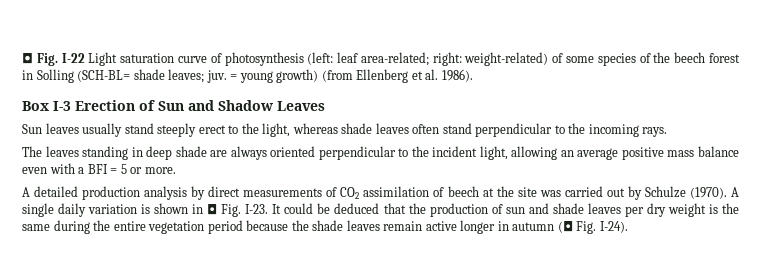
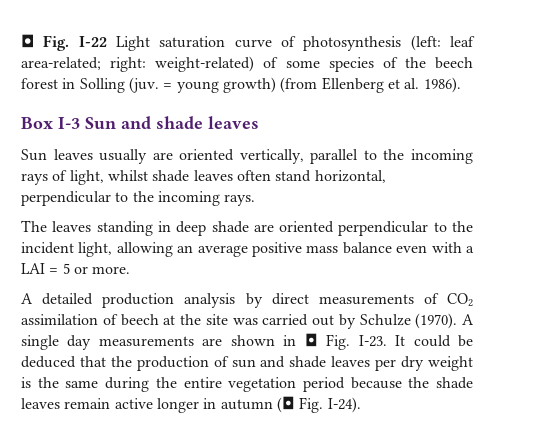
- ◘ Fig. I-22 Light saturation curve of photosynthesis (left: leaf area-related; right: weight-related) of some species of the beech forest in Solling (SCH-BL= shade leaves; juv.
+ ◘ Fig. I-22 Light saturation curve of photosynthesis (left: leaf area-related; right: weight-related) of some species of the beech forest in Solling (juv.
- Box I-3 Erection of Sun and Shadow Leaves
- Sun leaves usually stand steeply erect to the light, whereas shade leaves often stand perpendicular to the incoming rays.
+ Box I-3 Sun and shade leaves
+ Sun leaves usually are oriented vertically, parallel to the incoming rays of light, whilst shade leaves often stand horizontal, perpendicular to the incoming rays.
- The leaves standing in deep shade are always oriented perpendicular to the incident light, allowing an average positive mass balance even with a BFI = 5 or more.
+ The leaves standing in deep shade are oriented perpendicular to the incident light, allowing an average positive mass balance even with a LAI = 5 or more.
- A single daily variation is shown in ◘ Fig. I-23.
+ A single day measurements are shown in ◘ Fig. I-23.

